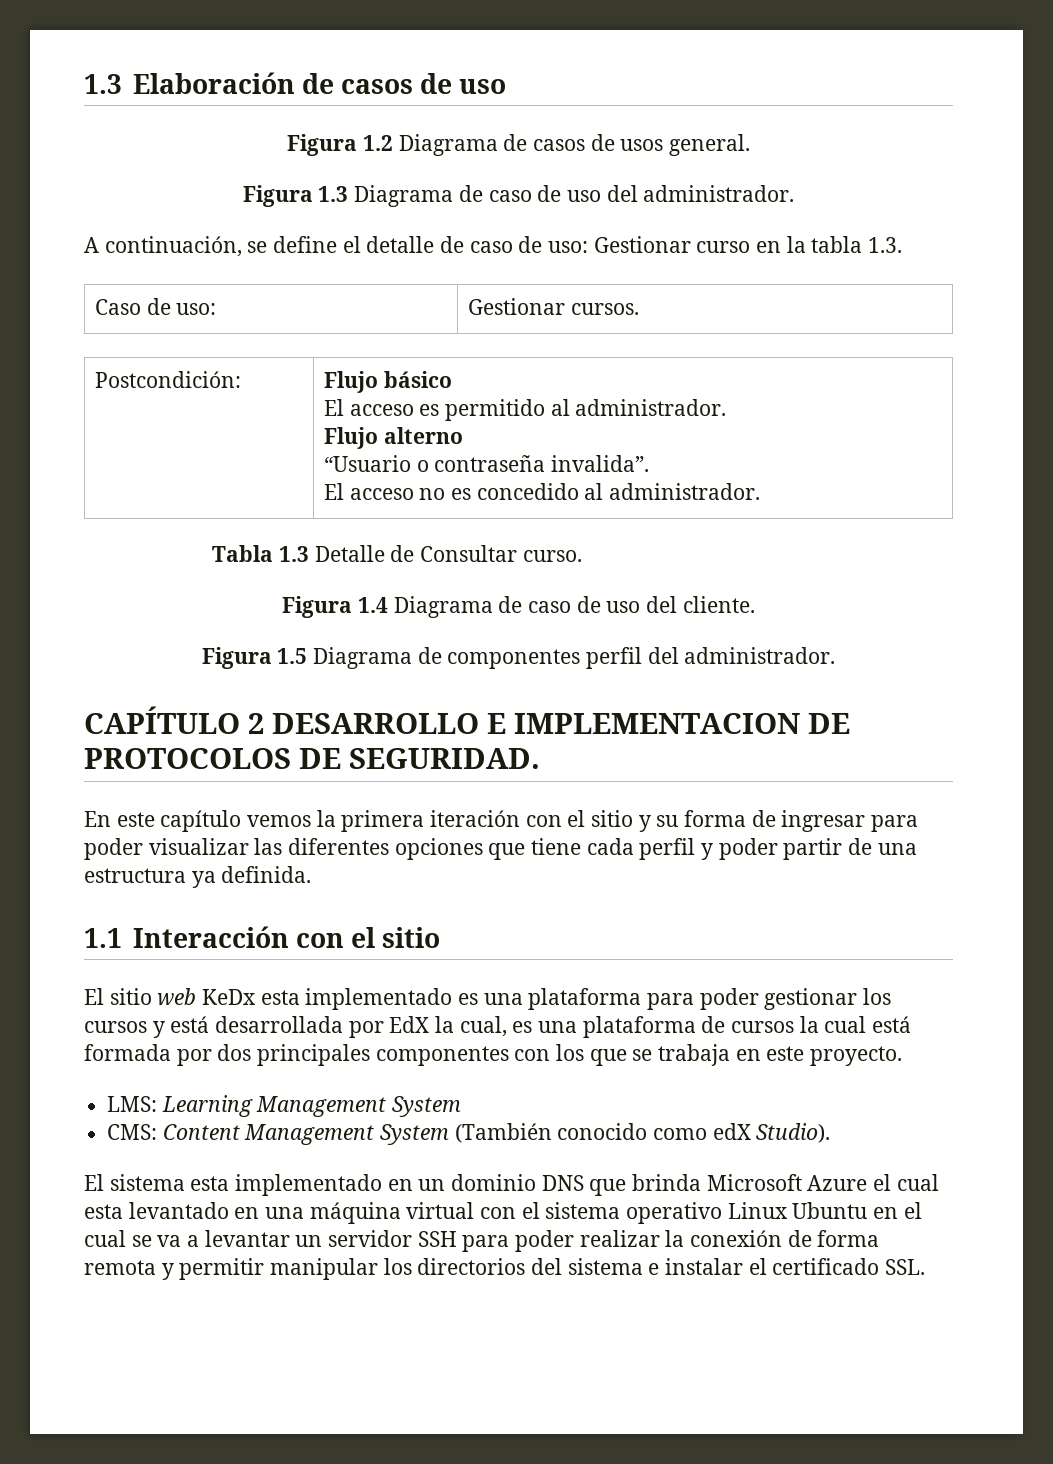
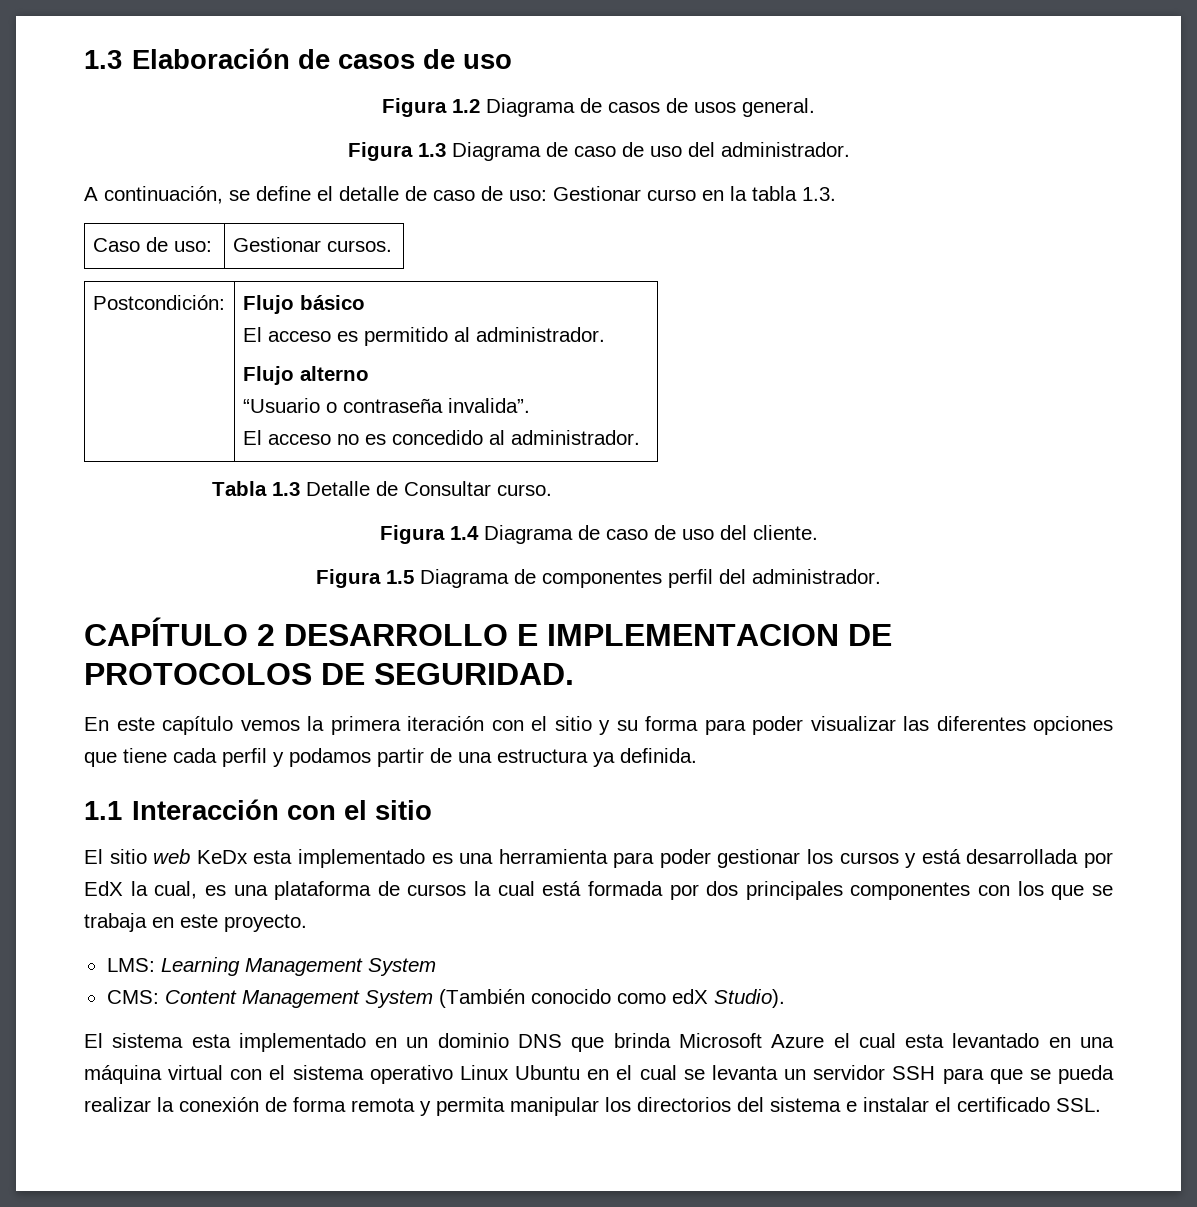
- En este capítulo vemos la primera iteración con el sitio y su forma de ingresar para poder visualizar las diferentes opciones que tiene cada perfil y poder partir de una estructura ya definida.
+ En este capítulo vemos la primera iteración con el sitio y su forma para poder visualizar las diferentes opciones que tiene cada perfil y podamos partir de una estructura ya definida.
- El sitio web KeDx esta implementado es una plataforma para poder gestionar los cursos y está desarrollada por EdX la cual, es una plataforma de cursos la cual está formada por dos principales componentes con los que se trabaja en este proyecto.
+ El sitio web KeDx esta implementado es una herramienta para poder gestionar los cursos y está desarrollada por EdX la cual, es una plataforma de cursos la cual está formada por dos principales componentes con los que se trabaja en este proyecto.
- El sistema esta implementado en un dominio DNS que brinda Microsoft Azure el cual esta levantado en una máquina virtual con el sistema operativo Linux Ubuntu en el cual se va a levantar un servidor SSH para poder realizar la conexión de forma remota y permitir manipular los directorios del sistema e instalar el certificado SSL.
+ El sistema esta implementado en un dominio DNS que brinda Microsoft Azure el cual esta levantado en una máquina virtual con el sistema operativo Linux Ubuntu en el cual se levanta un servidor SSH para que se pueda realizar la conexión de forma remota y permita manipular los directorios del sistema e instalar el certificado SSL.

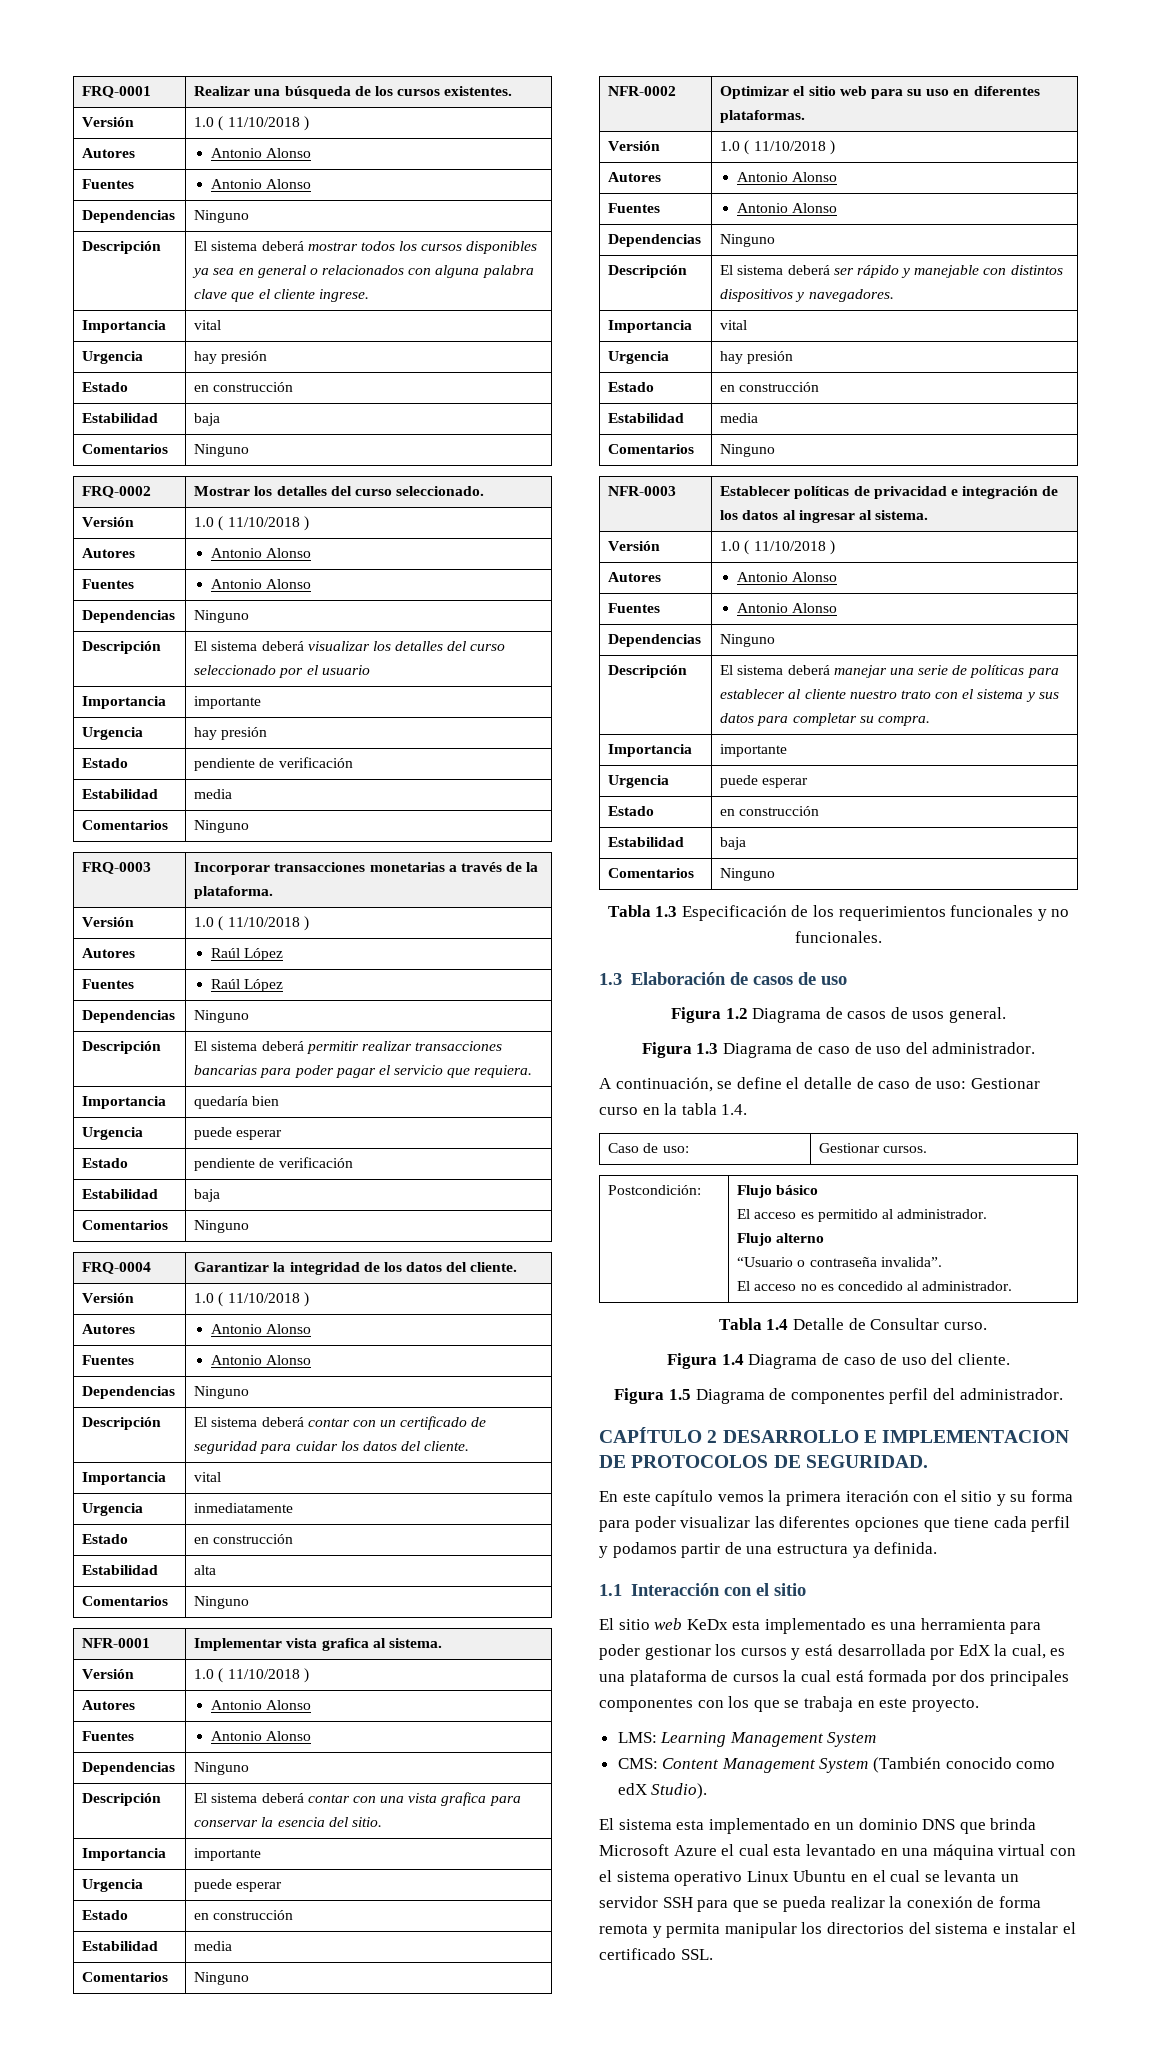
+ FRQ-0001 | Realizar una búsqueda de los cursos existentes.
+ Versión | 1.0 ( 11/10/2018 )
+ Autores | Antonio Alonso
+ Fuentes | Antonio Alonso
+ Dependencias | Ninguno
+ Descripción | El sistema deberá mostrar todos los cursos disponibles ya sea en general o relacionados con alguna palabra clave que el cliente ingrese.
+ Importancia | vital
+ Urgencia | hay presión
+ Estado | en construcción
+ Estabilidad | baja
+ Comentarios | Ninguno
+ FRQ-0002 | Mostrar los detalles del curso seleccionado.
+ Versión | 1.0 ( 11/10/2018 )
+ Autores | Antonio Alonso
+ Fuentes | Antonio Alonso
+ Dependencias | Ninguno
+ Descripción | El sistema deberá visualizar los detalles del curso seleccionado por el usuario
+ Importancia | importante
+ Urgencia | hay presión
+ Estado | pendiente de verificación
+ Estabilidad | media
+ Comentarios | Ninguno
+ FRQ-0003 | Incorporar transacciones monetarias a través de la plataforma.
+ Versión | 1.0 ( 11/10/2018 )
+ Autores | Raúl López
+ Fuentes | Raúl López
+ Dependencias | Ninguno
+ Descripción | El sistema deberá permitir realizar transacciones bancarias para poder pagar el servicio que requiera.
+ Importancia | quedaría bien
+ Urgencia | puede esperar
+ Estado | pendiente de verificación
+ Estabilidad | baja
+ Comentarios | Ninguno
+ FRQ-0004 | Garantizar la integridad de los datos del cliente.
+ Versión | 1.0 ( 11/10/2018 )
+ Autores | Antonio Alonso
+ Fuentes | Antonio Alonso
+ Dependencias | Ninguno
+ Descripción | El sistema deberá contar con un certificado de seguridad para cuidar los datos del cliente.
+ Importancia | vital
+ Urgencia | inmediatamente
+ Estado | en construcción
+ Estabilidad | alta
+ Comentarios | Ninguno
+ NFR-0001 | Implementar vista grafica al sistema.
+ Versión | 1.0 ( 11/10/2018 )
+ Autores | Antonio Alonso
+ Fuentes | Antonio Alonso
+ Dependencias | Ninguno
+ Descripción | El sistema deberá contar con una vista grafica para conservar la esencia del sitio.
+ Importancia | importante
+ Urgencia | puede esperar
+ Estado | en construcción
+ Estabilidad | media
+ Comentarios | Ninguno
+ NFR-0002 | Optimizar el sitio web para su uso en diferentes plataformas.
+ Versión | 1.0 ( 11/10/2018 )
+ Autores | Antonio Alonso
+ Fuentes | Antonio Alonso
+ Dependencias | Ninguno
+ Descripción | El sistema deberá ser rápido y manejable con distintos dispositivos y navegadores.
+ Importancia | vital
+ Urgencia | hay presión
+ Estado | en construcción
+ Estabilidad | media
+ Comentarios | Ninguno
+ NFR-0003 | Establecer políticas de privacidad e integración de los datos al ingresar al sistema.
+ Versión | 1.0 ( 11/10/2018 )
+ Autores | Antonio Alonso
+ Fuentes | Antonio Alonso
+ Dependencias | Ninguno
+ Descripción | El sistema deberá manejar una serie de políticas para establecer al cliente nuestro trato con el sistema y sus datos para completar su compra.
+ Importancia | importante
+ Urgencia | puede esperar
+ Estado | en construcción
+ Estabilidad | baja
+ Comentarios | Ninguno
+ Tabla 1.3 Especificación de los requerimientos funcionales y no funcionales.
- A continuación, se define el detalle de caso de uso: Gestionar curso en la tabla 1.3.
+ A continuación, se define el detalle de caso de uso: Gestionar curso en la tabla 1.4.
- Tabla 1.3 Detalle de Consultar curso.
+ Tabla 1.4 Detalle de Consultar curso.

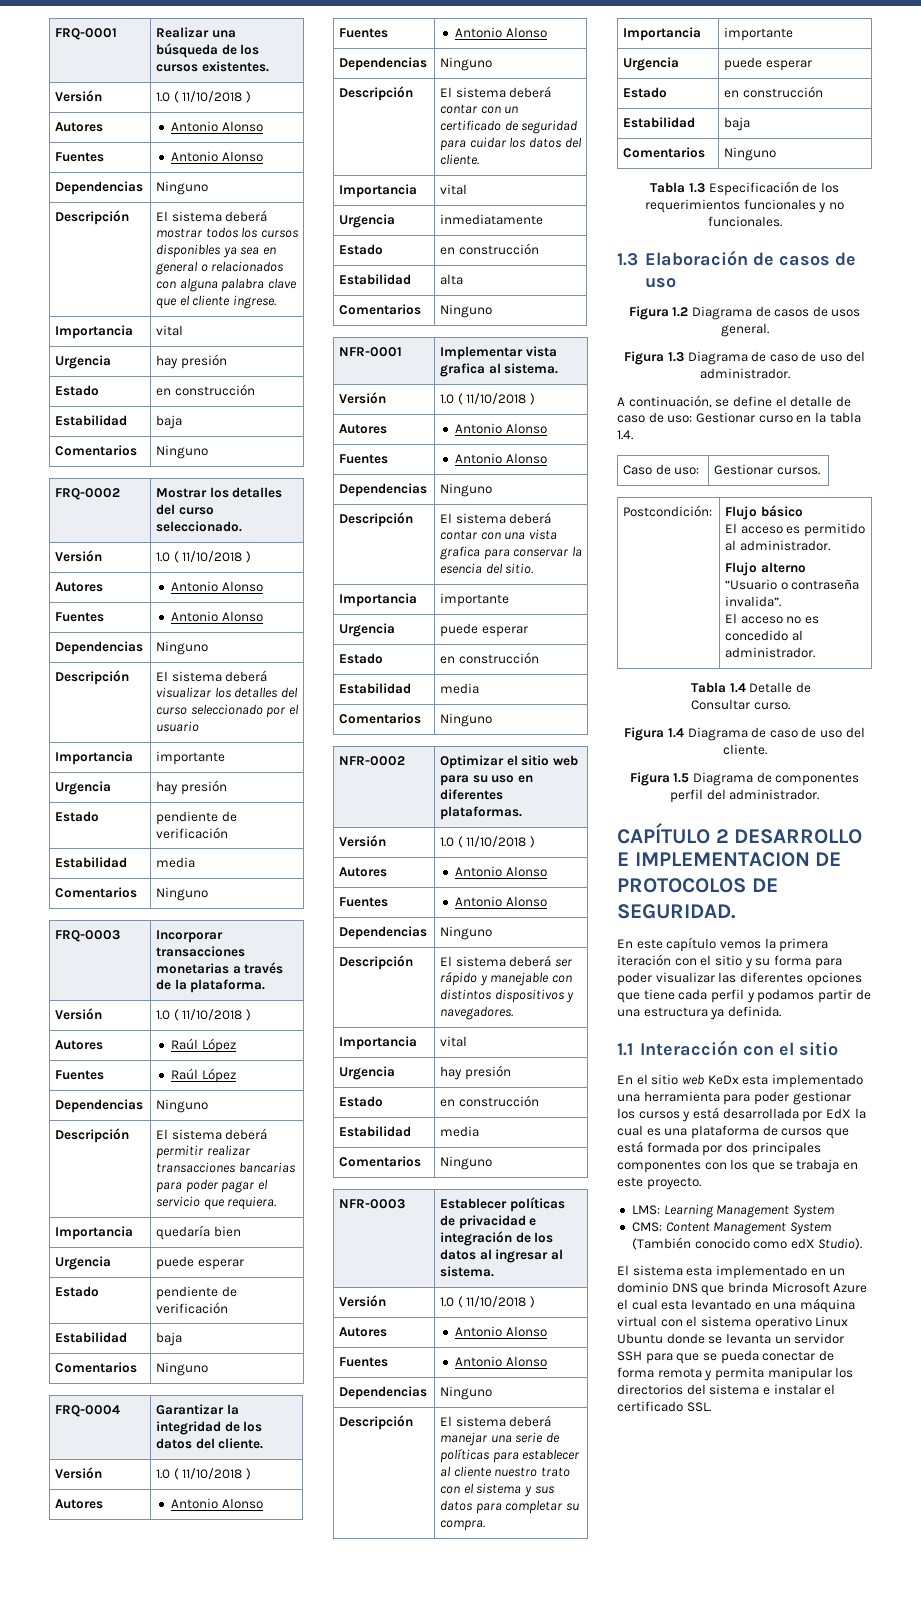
- El sitio web KeDx esta implementado es una herramienta para poder gestionar los cursos y está desarrollada por EdX la cual, es una plataforma de cursos la cual está formada por dos principales componentes con los que se trabaja en este proyecto.
+ En el sitio web KeDx esta implementado una herramienta para poder gestionar los cursos y está desarrollada por EdX la cual es una plataforma de cursos que está formada por dos principales componentes con los que se trabaja en este proyecto.
- El sistema esta implementado en un dominio DNS que brinda Microsoft Azure el cual esta levantado en una máquina virtual con el sistema operativo Linux Ubuntu en el cual se levanta un servidor SSH para que se pueda realizar la conexión de forma remota y permita manipular los directorios del sistema e instalar el certificado SSL.
+ El sistema esta implementado en un dominio DNS que brinda Microsoft Azure el cual esta levantado en una máquina virtual con el sistema operativo Linux Ubuntu donde se levanta un servidor SSH para que se pueda conectar de forma remota y permita manipular los directorios del sistema e instalar el certificado SSL.

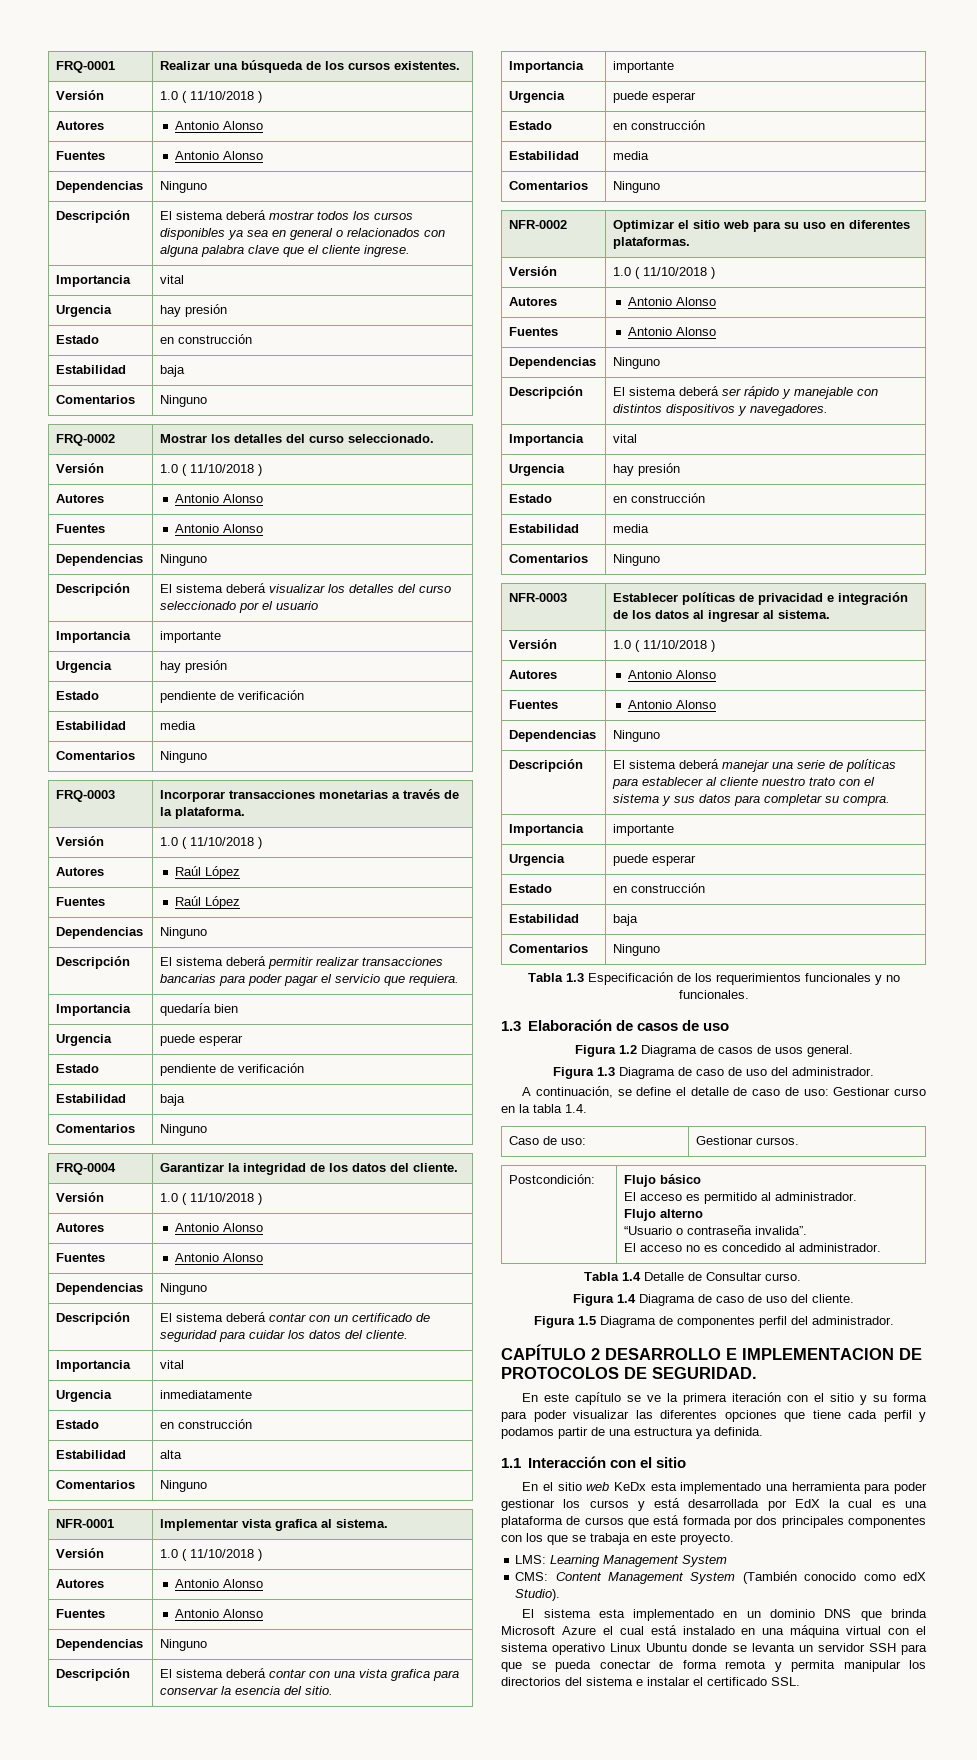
- En este capítulo vemos la primera iteración con el sitio y su forma para poder visualizar las diferentes opciones que tiene cada perfil y podamos partir de una estructura ya definida.
+ En este capítulo se ve la primera iteración con el sitio y su forma para poder visualizar las diferentes opciones que tiene cada perfil y podamos partir de una estructura ya definida.
- El sistema esta implementado en un dominio DNS que brinda Microsoft Azure el cual esta levantado en una máquina virtual con el sistema operativo Linux Ubuntu donde se levanta un servidor SSH para que se pueda conectar de forma remota y permita manipular los directorios del sistema e instalar el certificado SSL.
+ El sistema esta implementado en un dominio DNS que brinda Microsoft Azure el cual está instalado en una máquina virtual con el sistema operativo Linux Ubuntu donde se levanta un servidor SSH para que se pueda conectar de forma remota y permita manipular los directorios del sistema e instalar el certificado SSL.

